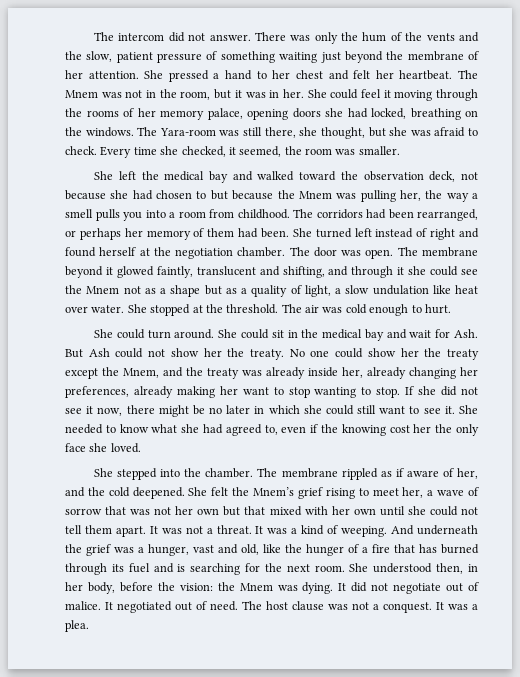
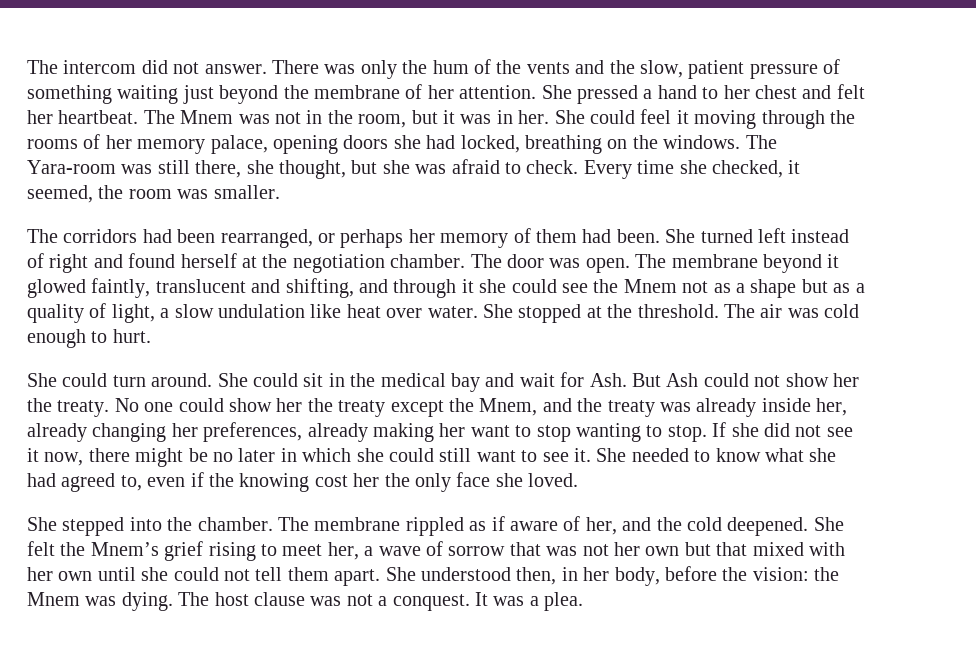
- She left the medical bay and walked toward the observation deck, not because she had chosen to but because the Mnem was pulling her, the way a smell pulls you into a room from childhood.
- It was not a threat. It was a kind of weeping. And underneath the grief was a hunger, vast and old, like the hunger of a fire that has burned through its fuel and is searching for the next room.
- It did not negotiate out of malice. It negotiated out of need.

